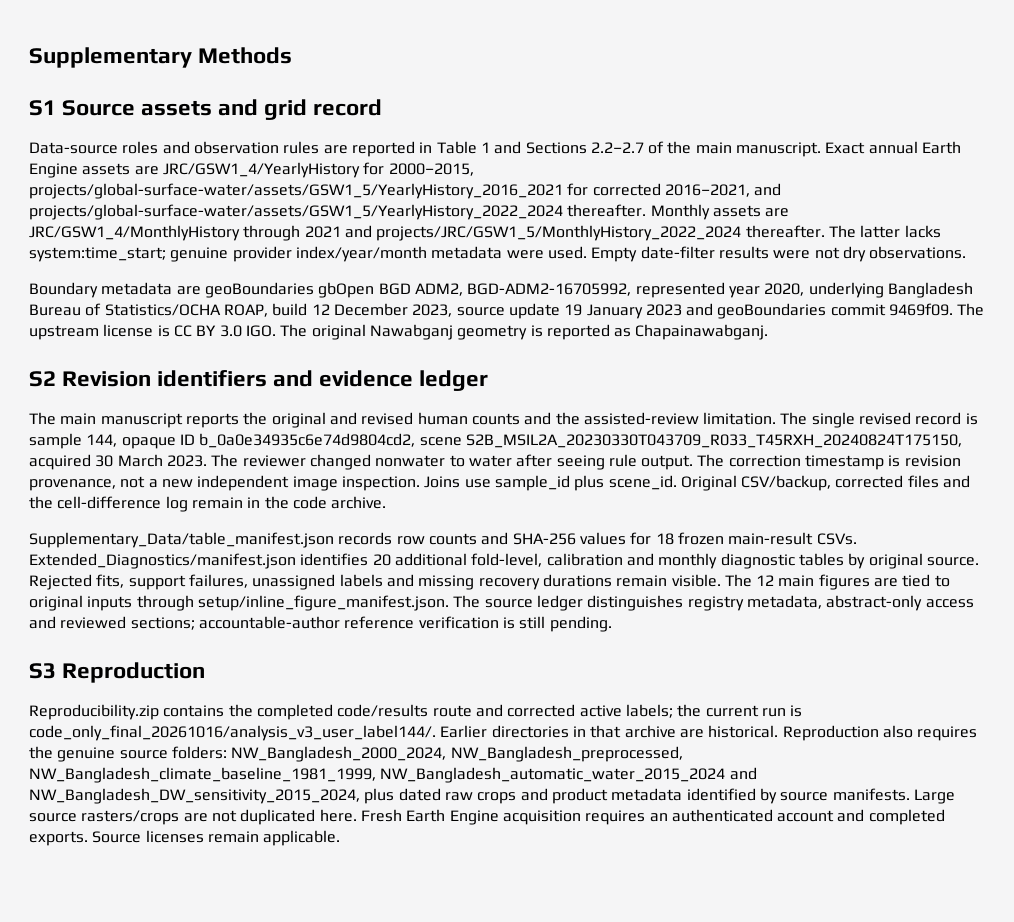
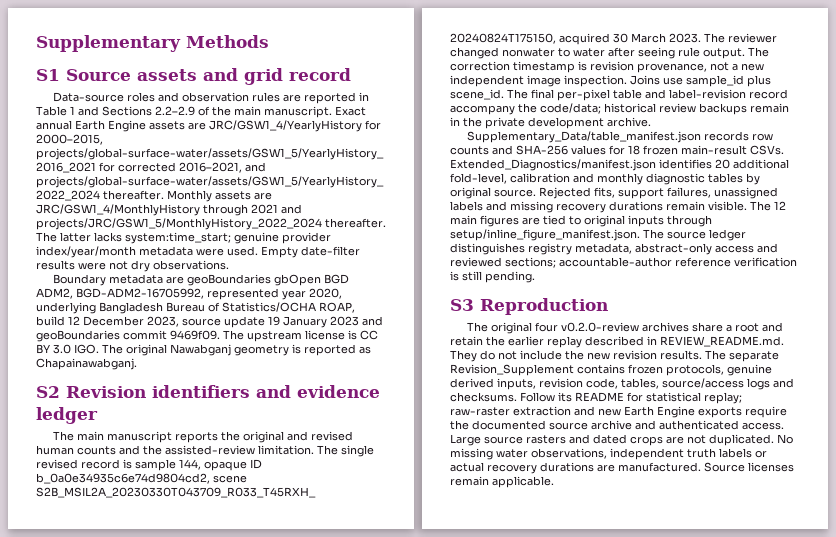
- Data-source roles and observation rules are reported in Table 1 and Sections 2.2–2.7 of the main manuscript.
+ Data-source roles and observation rules are reported in Table 1 and Sections 2.2–2.9 of the main manuscript.
- Original CSV/backup, corrected files and the cell-difference log remain in the code archive.
+ The final per-pixel table and label-revision record accompany the code/data; historical review backups remain in the private development archive.
- Reproducibility.zip contains the completed code/results route and corrected active labels; the current run is code_only_final_20261016/analysis_v3_user_label144/. Earlier directories in that archive are historical. Reproduction also requires the genuine source folders: NW_Bangladesh_2000_2024, NW_Bangladesh_preprocessed, NW_Bangladesh_climate_baseline_1981_1999, NW_Bangladesh_automatic_water_2015_2024 and NW_Bangladesh_DW_sensitivity_2015_2024, plus dated raw crops and product metadata identified by source manifests. Large source rasters/crops are not duplicated here. Fresh Earth Engine acquisition requires an authenticated account and completed exports.
+ The original four v0.2.0-review archives share a root and retain the earlier replay described in REVIEW_README.md. They do not include the new revision results. The separate Revision_Supplement contains frozen protocols, genuine derived inputs, revision code, tables, source/access logs and checksums. Follow its README for statistical replay; raw-raster extraction and new Earth Engine exports require the documented source archive and authenticated access. Large source rasters and dated crops are not duplicated. No missing water observations, independent truth labels or actual recovery durations are manufactured.

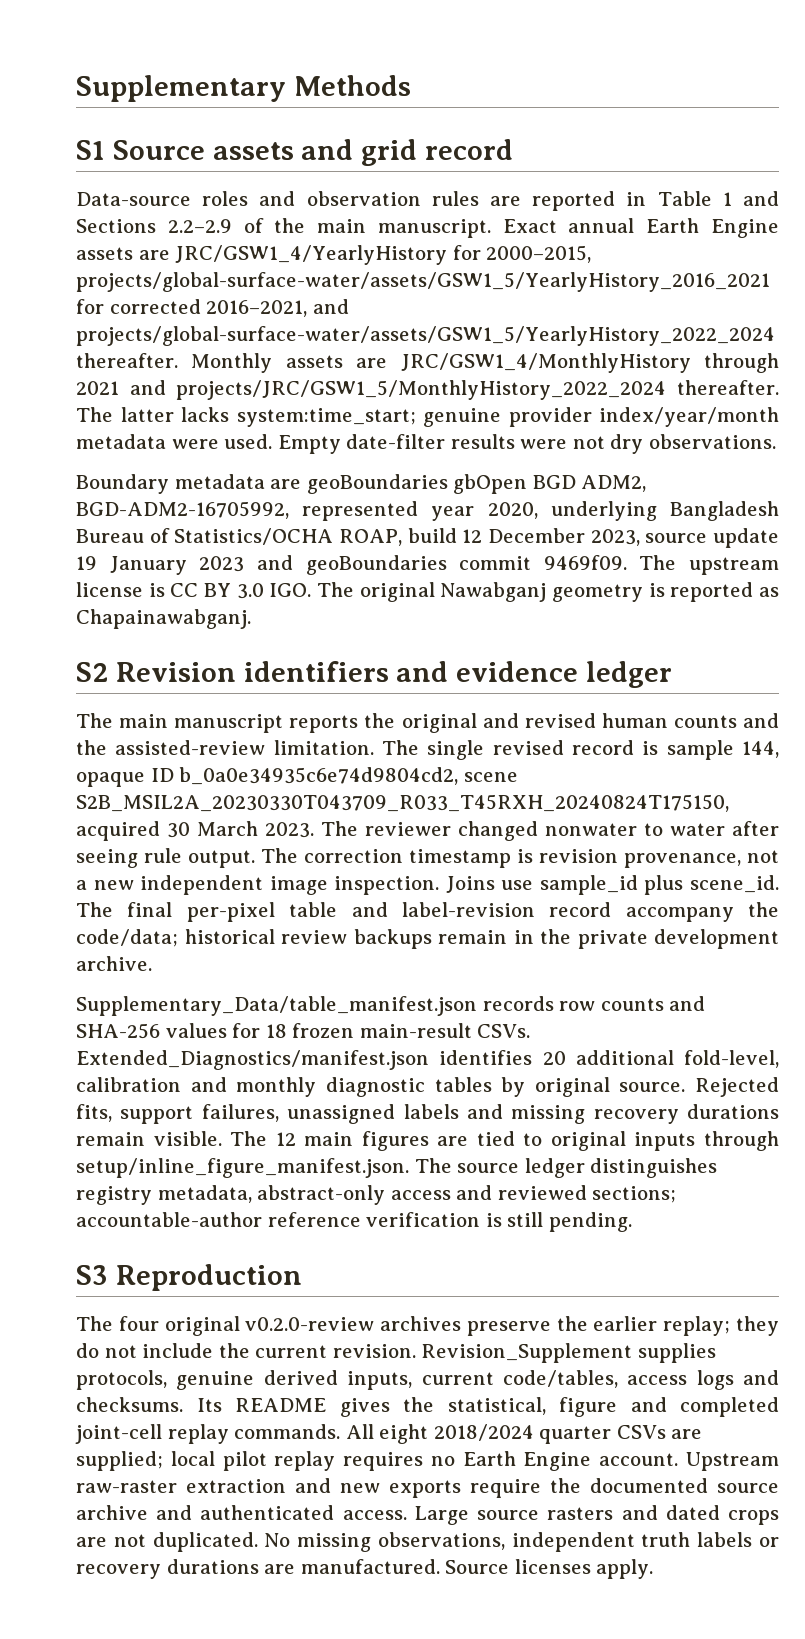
- The original four v0.2.0-review archives share a root and retain the earlier replay described in REVIEW_README.md. They do not include the new revision results. The separate Revision_Supplement contains frozen protocols, genuine derived inputs, revision code, tables, source/access logs and checksums. Follow its README for statistical replay; raw-raster extraction and new Earth Engine exports require the documented source archive and authenticated access.
+ The four original v0.2.0-review archives preserve the earlier replay; they do not include the current revision. Revision_Supplement supplies protocols, genuine derived inputs, current code/tables, access logs and checksums. Its README gives the statistical, figure and completed joint-cell replay commands. All eight 2018/2024 quarter CSVs are supplied; local pilot replay requires no Earth Engine account. Upstream raw-raster extraction and new exports require the documented source archive and authenticated access.
- No missing water observations, independent truth labels or actual recovery durations are manufactured.
+ No missing observations, independent truth labels or recovery durations are manufactured.
- Source licenses remain applicable.
+ Source licenses apply.

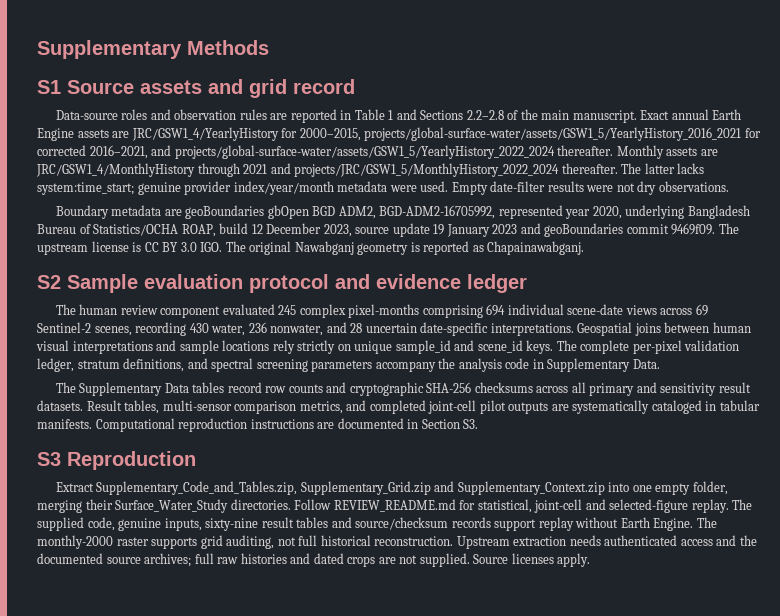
- Data-source roles and observation rules are reported in Table 1 and Sections 2.2–2.9 of the main manuscript.
+ Data-source roles and observation rules are reported in Table 1 and Sections 2.2–2.8 of the main manuscript.
- S2 Revision identifiers and evidence ledger
+ S2 Sample evaluation protocol and evidence ledger
- The main manuscript reports the original and revised human counts and the assisted-review limitation. The single revised record is sample 144, opaque ID b_0a0e34935c6e74d9804cd2, scene S2B_MSIL2A_20230330T043709_R033_T45RXH_20240824T175150, acquired 30 March 2023. The reviewer changed nonwater to water after seeing rule output. The correction timestamp is revision provenance, not a new independent image inspection. Joins use sample_id plus scene_id. The final per-pixel table and label-revision record accompany the code/data; historical review backups remain in the private development archive.
- Supplementary_Data/table_manifest.json records row counts and SHA-256 values for 18 frozen main-result CSVs. Extended_Diagnostics/manifest.json identifies 20 additional fold-level, calibration and monthly diagnostic tables by original source. Rejected fits, support failures, unassigned labels and missing recovery durations remain visible. The 12 main figures are tied to original inputs through setup/inline_figure_manifest.json. The source ledger distinguishes registry metadata, abstract-only access and reviewed sections; accountable-author reference verification is still pending.
+ The human review component evaluated 245 complex pixel-months comprising 694 individual scene-date views across 69 Sentinel-2 scenes, recording 430 water, 236 nonwater, and 28 uncertain date-specific interpretations. Geospatial joins between human visual interpretations and sample locations rely strictly on unique sample_id and scene_id keys. The complete per-pixel validation ledger, stratum definitions, and spectral screening parameters accompany the analysis code in Supplementary Data.
+ The Supplementary Data tables record row counts and cryptographic SHA-256 checksums across all primary and sensitivity result datasets. Result tables, multi-sensor comparison metrics, and completed joint-cell pilot outputs are systematically cataloged in tabular manifests. Computational reproduction instructions are documented in Section S3.
  S3 Reproduction
- The four original v0.2.0-review archives preserve the earlier replay; they do not include the current revision. Revision_Supplement supplies protocols, genuine derived inputs, current code/tables, access logs and checksums. Its README gives the statistical, figure and completed joint-cell replay commands. All eight 2018/2024 quarter CSVs are supplied; local pilot replay requires no Earth Engine account. Upstream raw-raster extraction and new exports require the documented source archive and authenticated access. Large source rasters and dated crops are not duplicated. No missing observations, independent truth labels or recovery durations are manufactured.
+ Extract Supplementary_Code_and_Tables.zip, Supplementary_Grid.zip and Supplementary_Context.zip into one empty folder, merging their Surface_Water_Study directories. Follow REVIEW_README.md for statistical, joint-cell and selected-figure replay. The supplied code, genuine inputs, sixty-nine result tables and source/checksum records support replay without Earth Engine. The monthly-2000 raster supports grid auditing, not full historical reconstruction. Upstream extraction needs authenticated access and the documented source archives; full raw histories and dated crops are not supplied.

